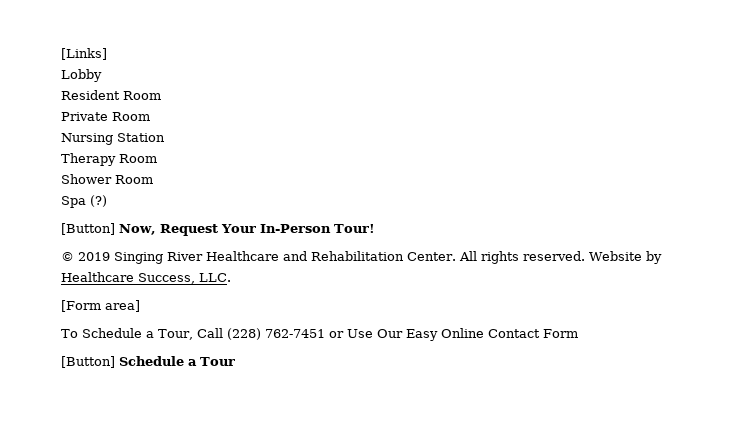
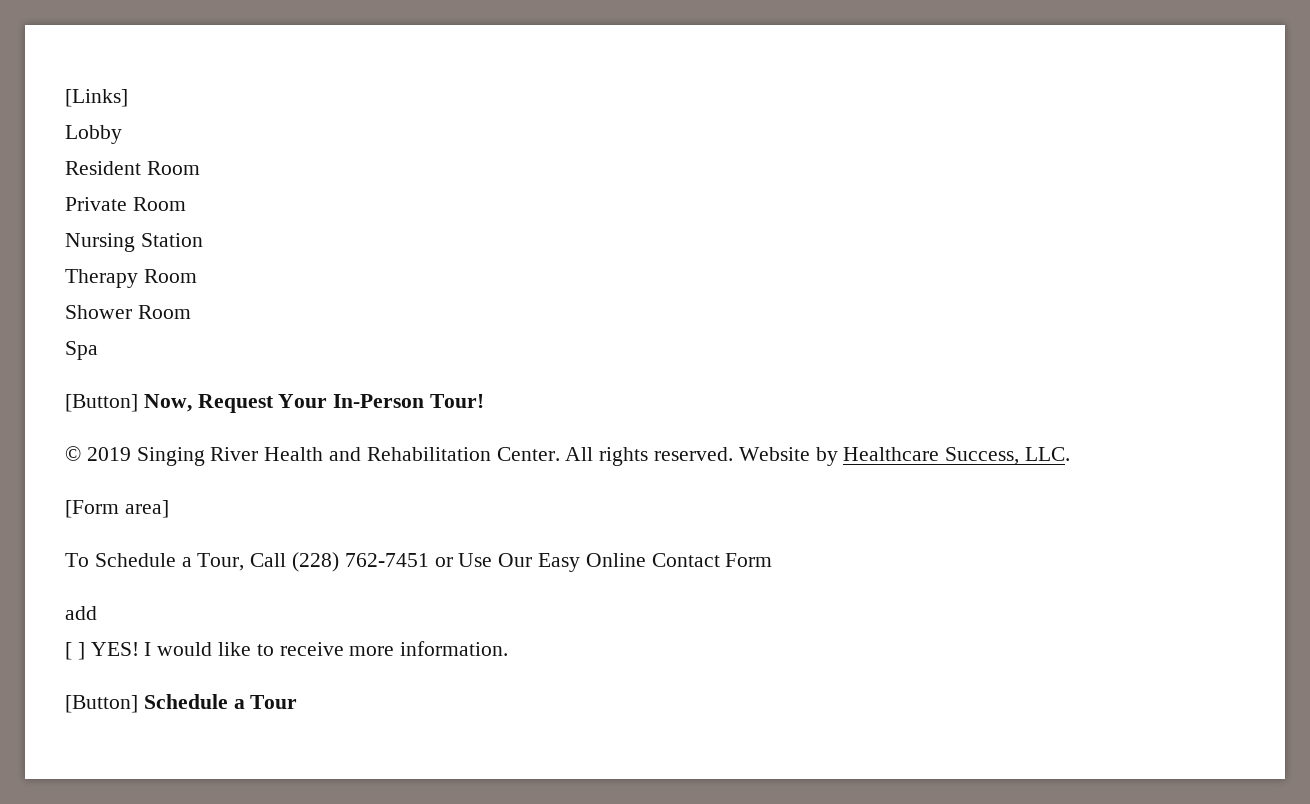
- Spa (?)
+ Spa
- © 2019 Singing River Healthcare and Rehabilitation Center.
+ © 2019 Singing River Health and Rehabilitation Center.
+ add
+ [ ] YES! I would like to receive more information.

